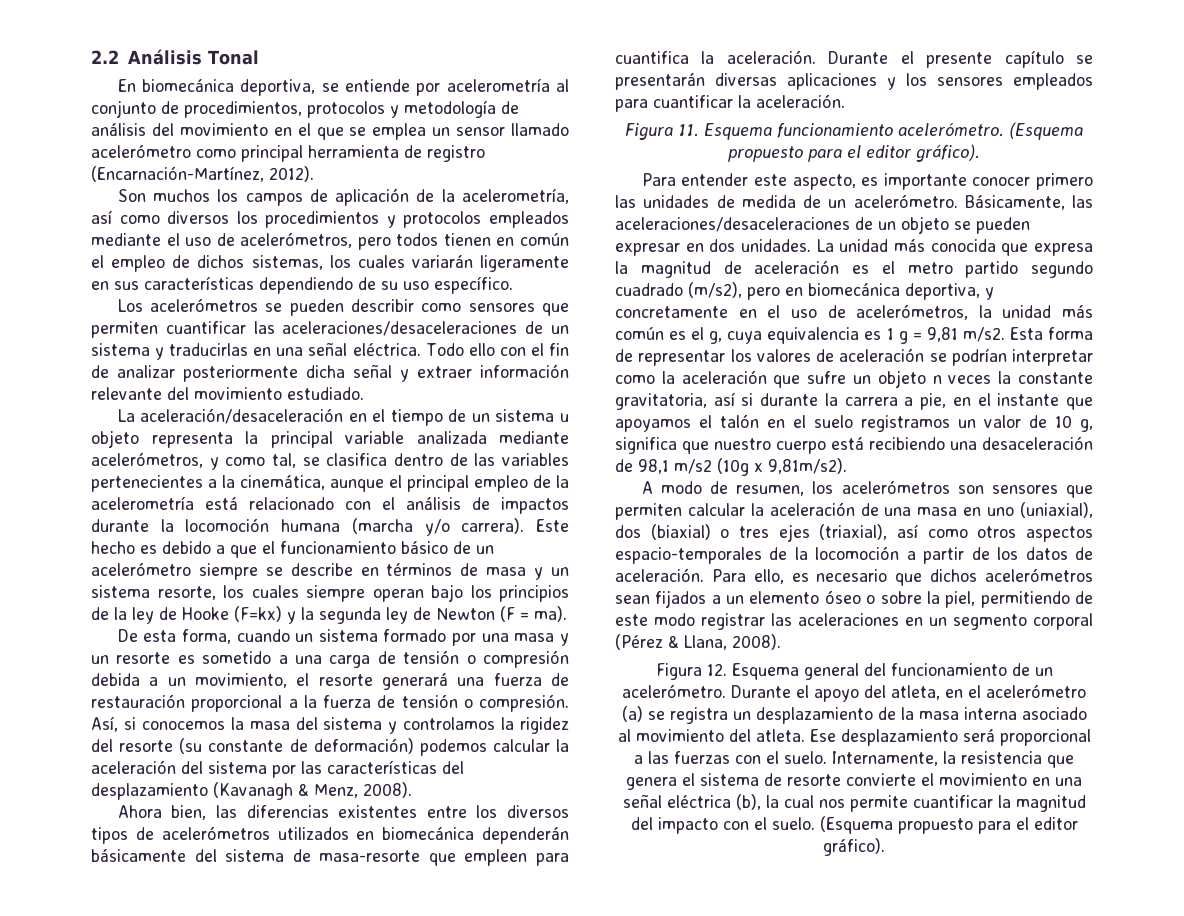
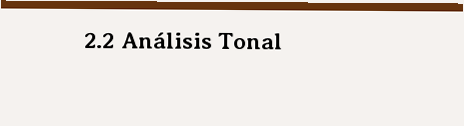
- En biomecánica deportiva, se entiende por acelerometría al conjunto de procedimientos, protocolos y metodología de análisis del movimiento en el que se emplea un sensor llamado acelerómetro como principal herramienta de registro (Encarnación-Martínez, 2012).
- Son muchos los campos de aplicación de la acelerometría, así como diversos los procedimientos y protocolos empleados mediante el uso de acelerómetros, pero todos tienen en común el empleo de dichos sistemas, los cuales variarán ligeramente en sus características dependiendo de su uso específico.
- Los acelerómetros se pueden describir como sensores que permiten cuantificar las aceleraciones/desaceleraciones de un sistema y traducirlas en una señal eléctrica. Todo ello con el fin de analizar posteriormente dicha señal y extraer información relevante del movimiento estudiado.
- La aceleración/desaceleración en el tiempo de un sistema u objeto representa la principal variable analizada mediante acelerómetros, y como tal, se clasifica dentro de las variables pertenecientes a la cinemática, aunque el principal empleo de la acelerometría está relacionado con el análisis de impactos durante la locomoción humana (marcha y/o carrera). Este hecho es debido a que el funcionamiento básico de un acelerómetro siempre se describe en términos de masa y un sistema resorte, los cuales siempre operan bajo los principios de la ley de Hooke (F=kx) y la segunda ley de Newton (F = ma).
- De esta forma, cuando un sistema formado por una masa y un resorte es sometido a una carga de tensión o compresión debida a un movimiento, el resorte generará una fuerza de restauración proporcional a la fuerza de tensión o compresión. Así, si conocemos la masa del sistema y controlamos la rigidez del resorte (su constante de deformación) podemos calcular la aceleración del sistema por las características del desplazamiento (Kavanagh & Menz, 2008).
- Ahora bien, las diferencias existentes entre los diversos tipos de acelerómetros utilizados en biomecánica dependerán básicamente del sistema de masa-resorte que empleen para cuantifica la aceleración. Durante el presente capítulo se presentarán diversas aplicaciones y los sensores empleados para cuantificar la aceleración.
- Figura 11. Esquema funcionamiento acelerómetro. (Esquema propuesto para el editor gráfico).
- Para entender este aspecto, es importante conocer primero las unidades de medida de un acelerómetro. Básicamente, las aceleraciones/desaceleraciones de un objeto se pueden expresar en dos unidades. La unidad más conocida que expresa la magnitud de aceleración es el metro partido segundo cuadrado (m/s2), pero en biomecánica deportiva, y concretamente en el uso de acelerómetros, la unidad más común es el g, cuya equivalencia es 1 g = 9,81 m/s2. Esta forma de representar los valores de aceleración se podrían interpretar como la aceleración que sufre un objeto n veces la constante gravitatoria, así si durante la carrera a pie, en el instante que apoyamos el talón en el suelo registramos un valor de 10 g, significa que nuestro cuerpo está recibiendo una desaceleración de 98,1 m/s2 (10g x 9,81m/s2).
- A modo de resumen, los acelerómetros son sensores que permiten calcular la aceleración de una masa en uno (uniaxial), dos (biaxial) o tres ejes (triaxial), así como otros aspectos espacio-temporales de la locomoción a partir de los datos de aceleración. Para ello, es necesario que dichos acelerómetros sean fijados a un elemento óseo o sobre la piel, permitiendo de este modo registrar las aceleraciones en un segmento corporal (Pérez & Llana, 2008).
- Figura 12. Esquema general del funcionamiento de un acelerómetro. Durante el apoyo del atleta, en el acelerómetro (a) se registra un desplazamiento de la masa interna asociado al movimiento del atleta. Ese desplazamiento será proporcional a las fuerzas con el suelo. Internamente, la resistencia que genera el sistema de resorte convierte el movimiento en una señal eléctrica (b), la cual nos permite cuantificar la magnitud del impacto con el suelo. (Esquema propuesto para el editor gráfico).

